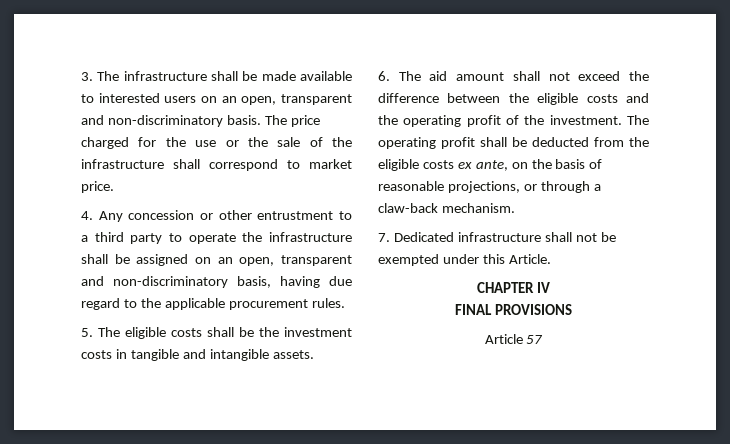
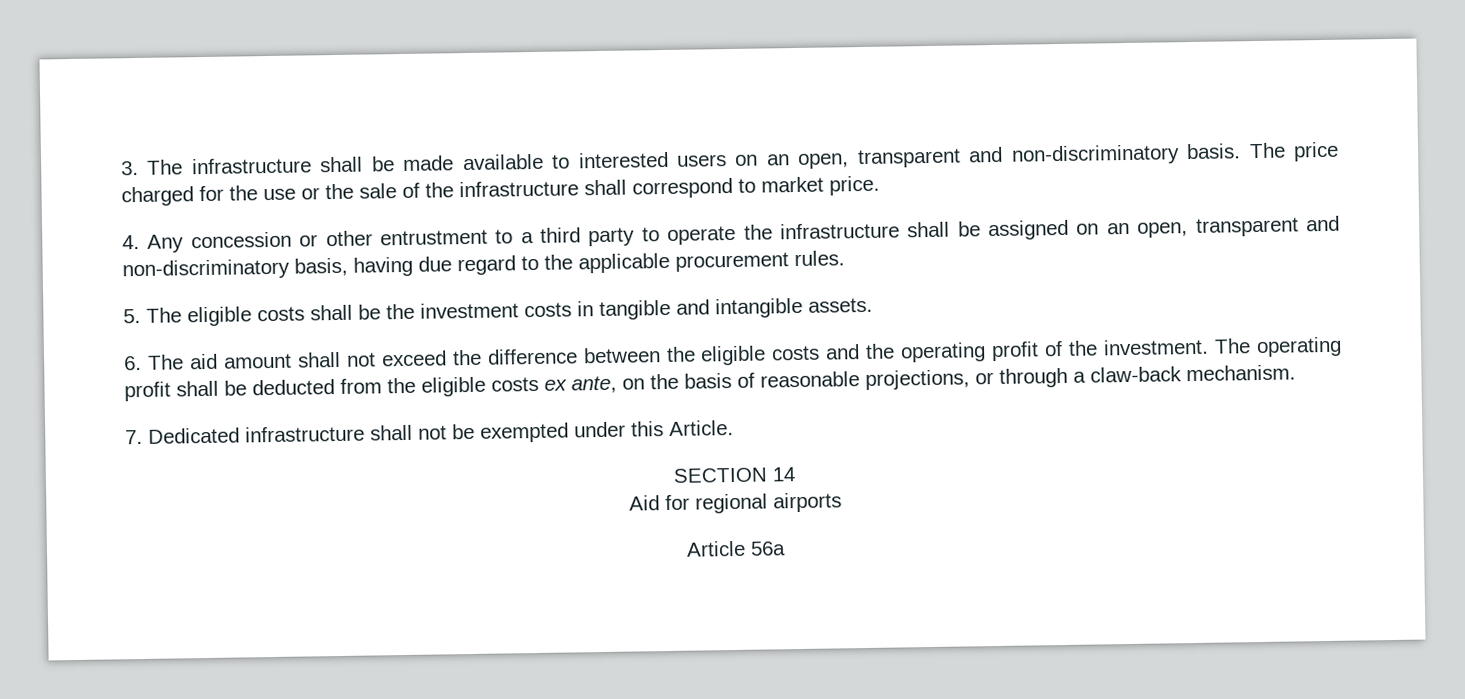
- CHAPTER IV
- FINAL PROVISIONS
+ SECTION 14
+ Aid for regional airports
- Article 57
+ Article 56a

